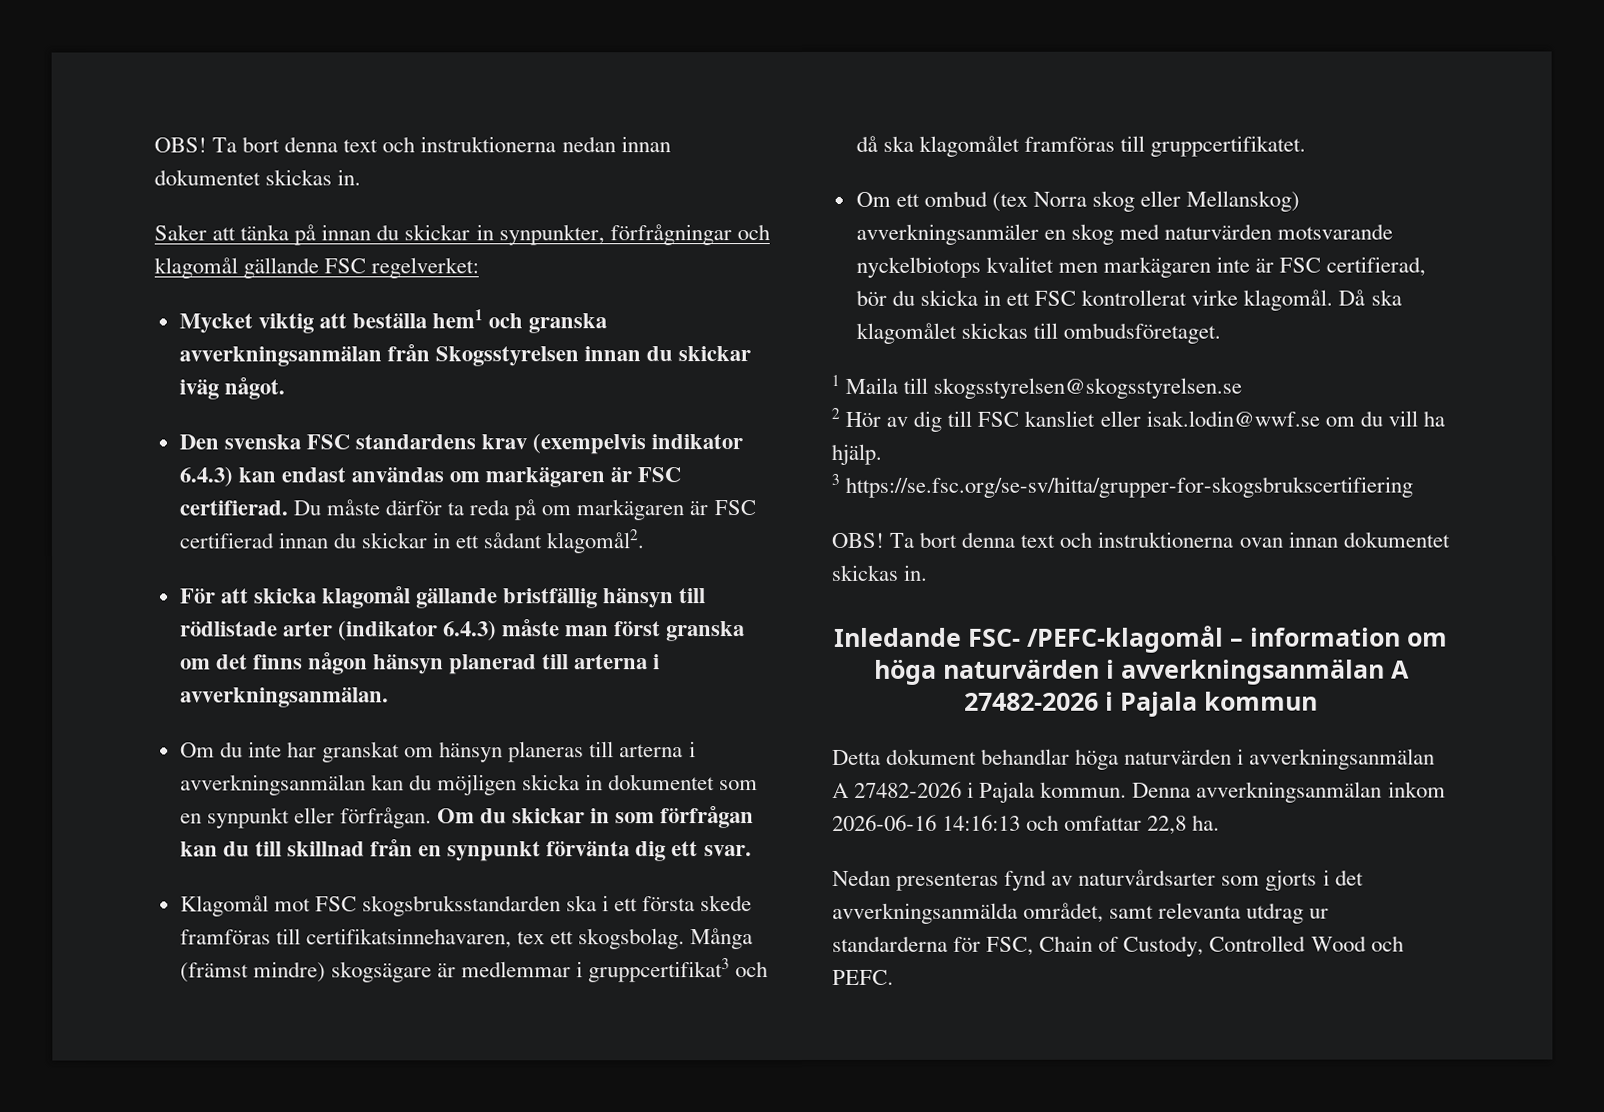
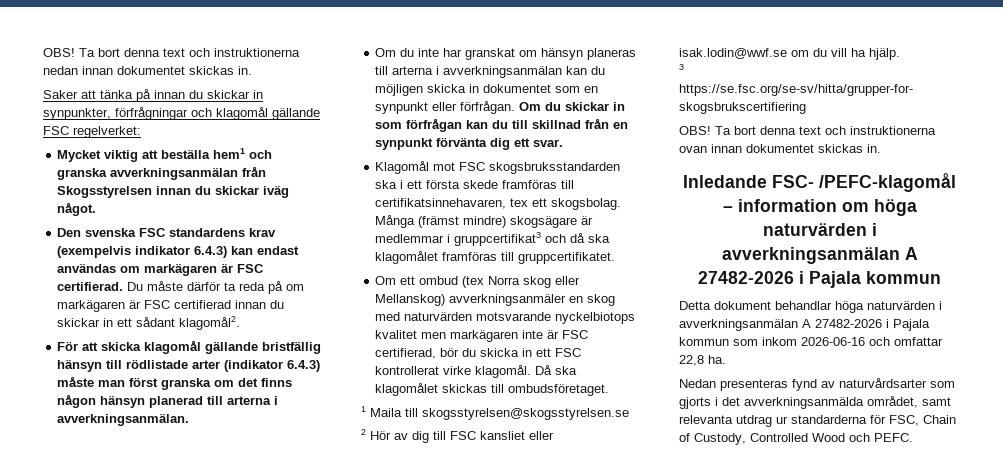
- Detta dokument behandlar höga naturvärden i avverkningsanmälan A 27482-2026 i Pajala kommun. Denna avverkningsanmälan inkom 2026-06-16 14:16:13 och omfattar 22,8 ha.
+ Detta dokument behandlar höga naturvärden i avverkningsanmälan A 27482-2026 i Pajala kommun som inkom 2026-06-16 och omfattar 22,8 ha.

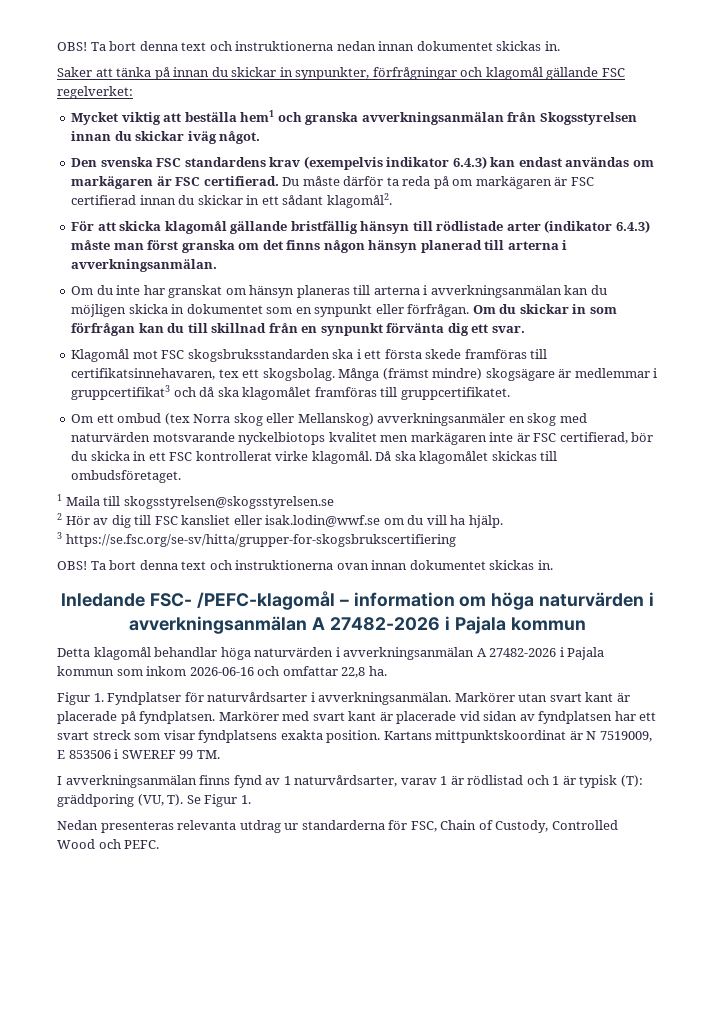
- Detta dokument behandlar höga naturvärden i avverkningsanmälan A 27482-2026 i Pajala kommun som inkom 2026-06-16 och omfattar 22,8 ha.
+ Detta klagomål behandlar höga naturvärden i avverkningsanmälan A 27482-2026 i Pajala kommun som inkom 2026-06-16 och omfattar 22,8 ha.
- Nedan presenteras fynd av naturvårdsarter som gjorts i det avverkningsanmälda området, samt relevanta utdrag ur standarderna för FSC, Chain of Custody, Controlled Wood och PEFC.
+ Figur 1. Fyndplatser för naturvårdsarter i avverkningsanmälan. Markörer utan svart kant är placerade på fyndplatsen. Markörer med svart kant är placerade vid sidan av fyndplatsen har ett svart streck som visar fyndplatsens exakta position. Kartans mittpunktskoordinat är N 7519009, E 853506 i SWEREF 99 TM.
+ I avverkningsanmälan finns fynd av 1 naturvårdsarter, varav 1 är rödlistad och 1 är typisk (T): gräddporing (VU, T). Se Figur 1.
+ Nedan presenteras relevanta utdrag ur standarderna för FSC, Chain of Custody, Controlled Wood och PEFC.

